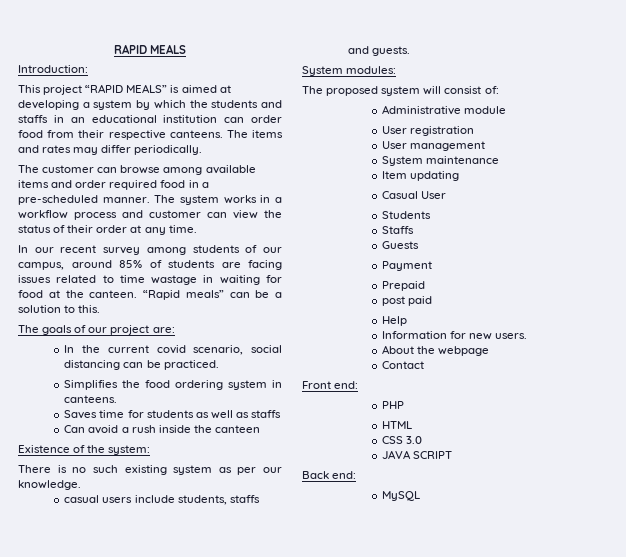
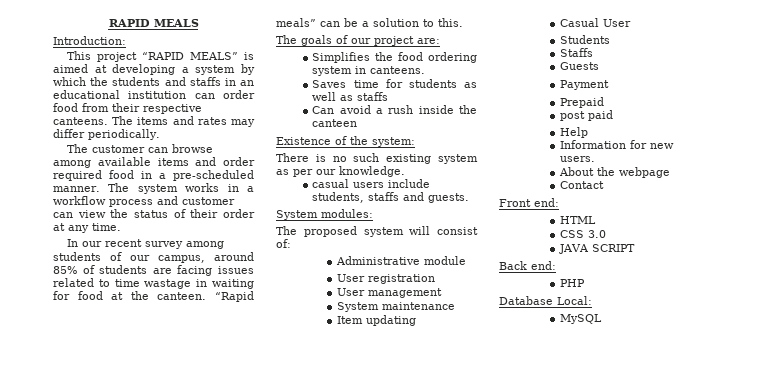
- In the current covid scenario, social distancing can be practiced.
- PHP
+ PHP
+ Database Local:

